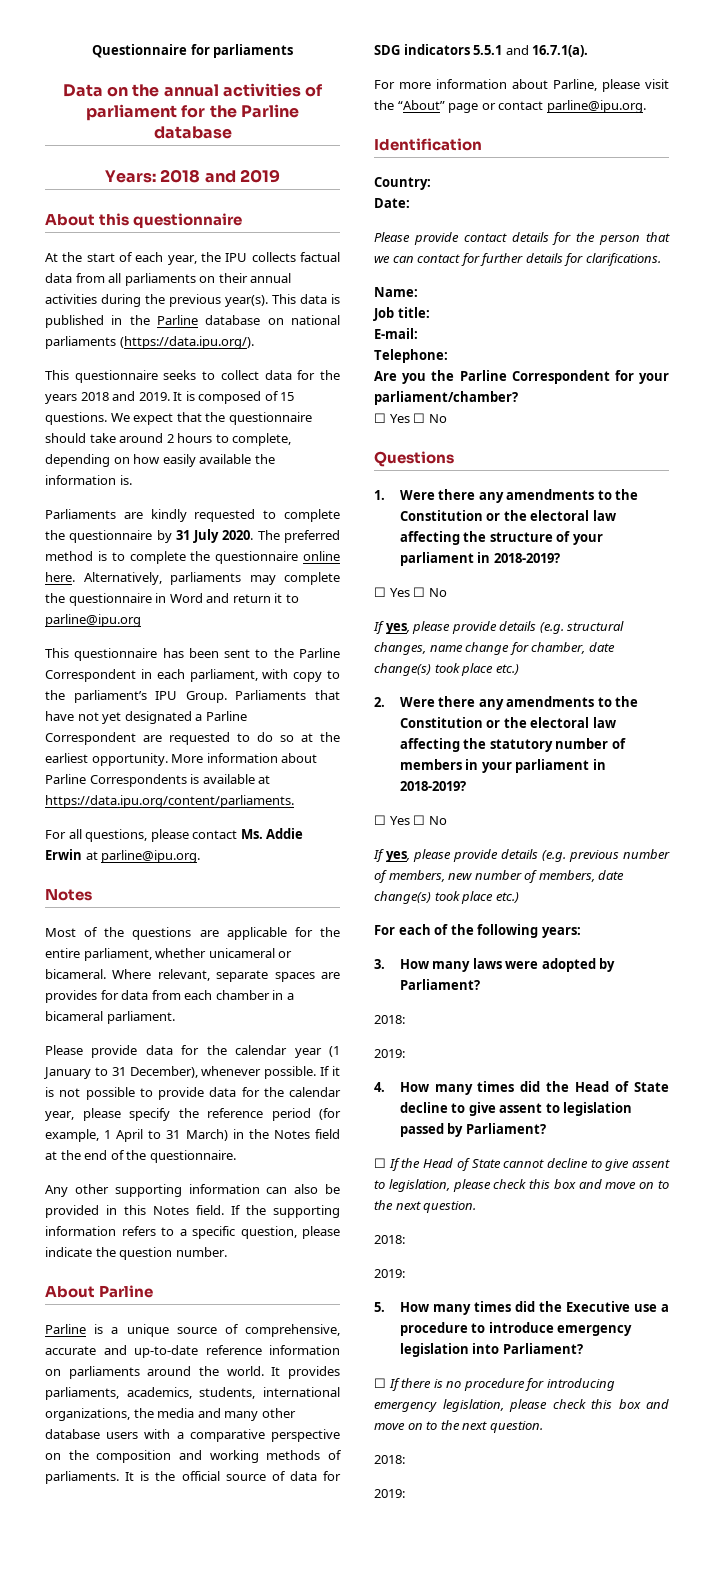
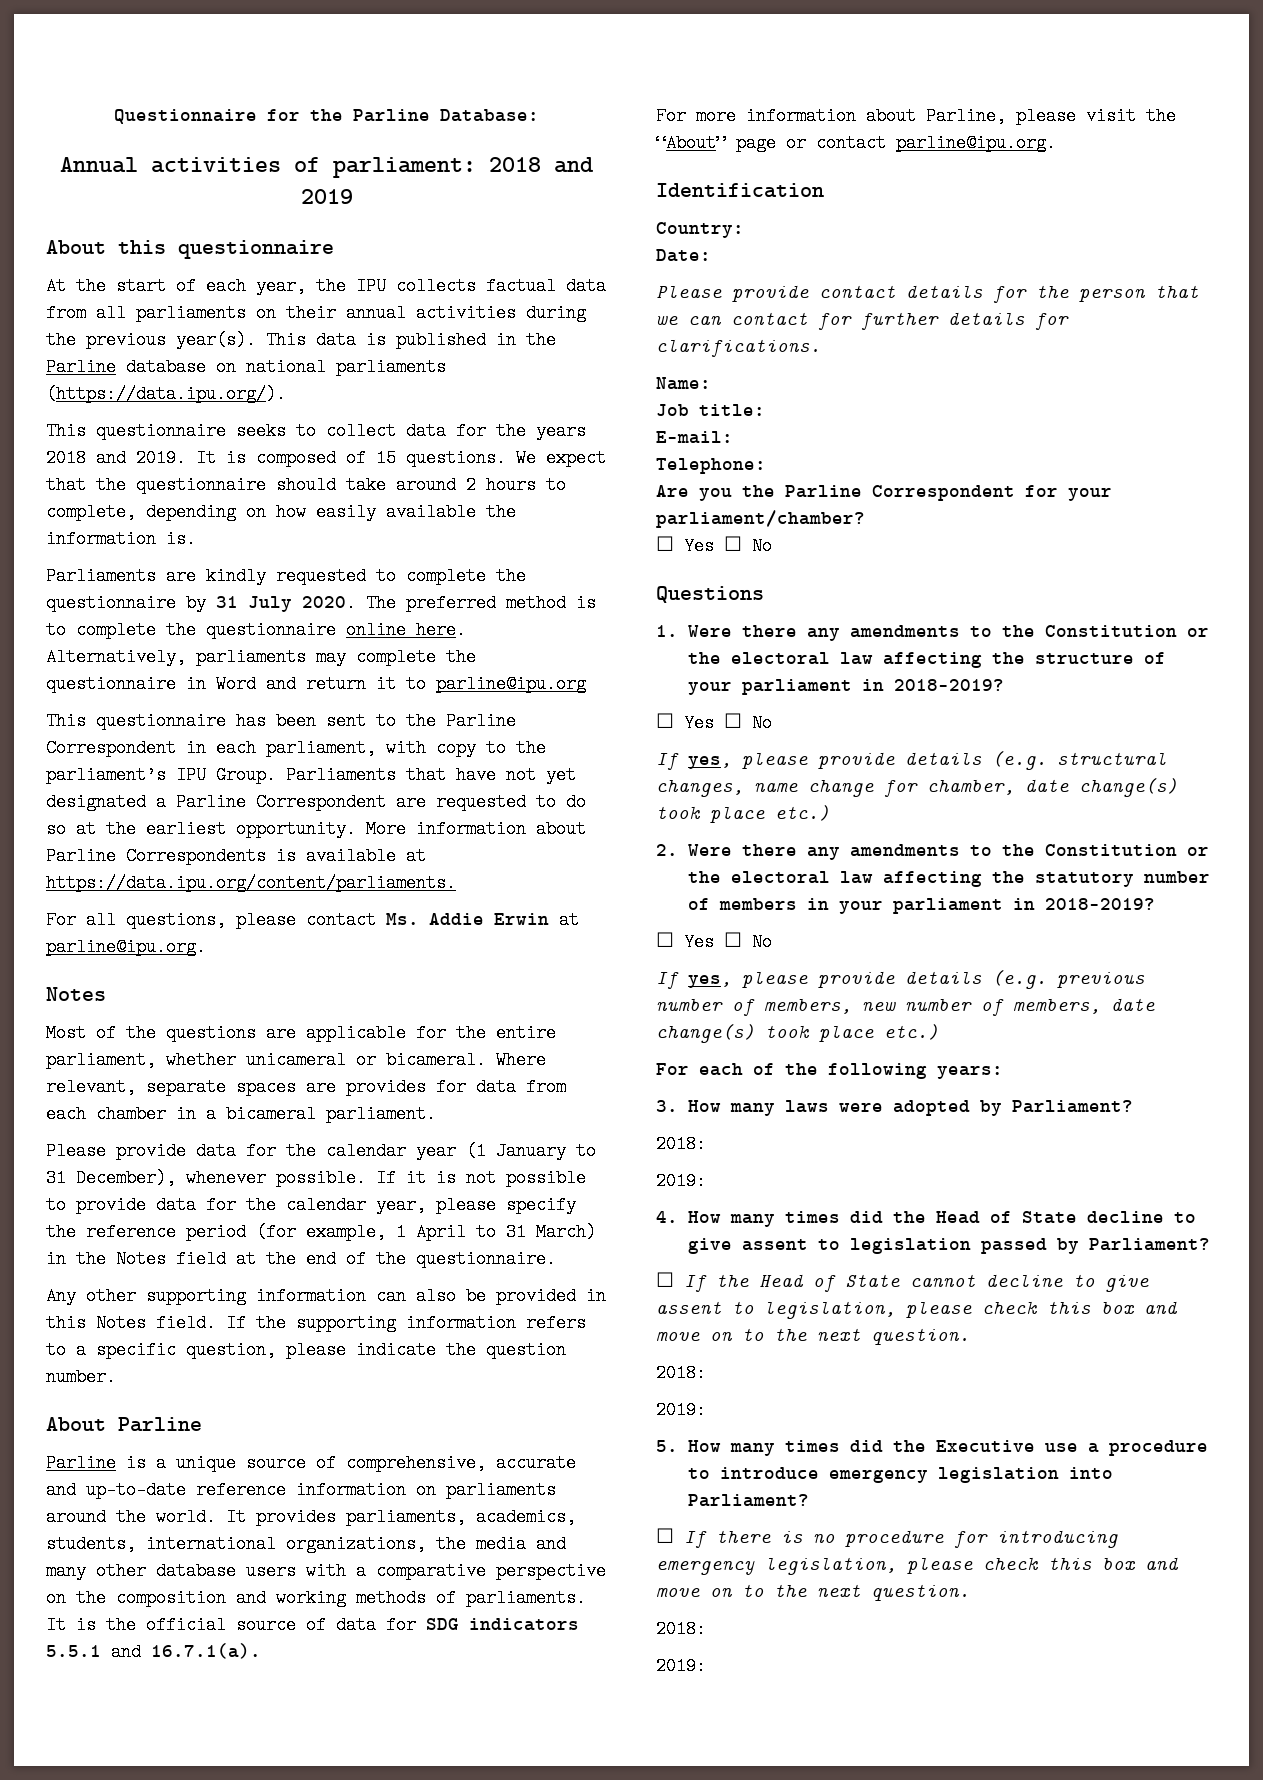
- Questionnaire for parliaments
- Data on the annual activities of parliament for the Parline database
- Years: 2018 and 2019
+ Questionnaire for the Parline Database:
+ Annual activities of parliament: 2018 and 2019

